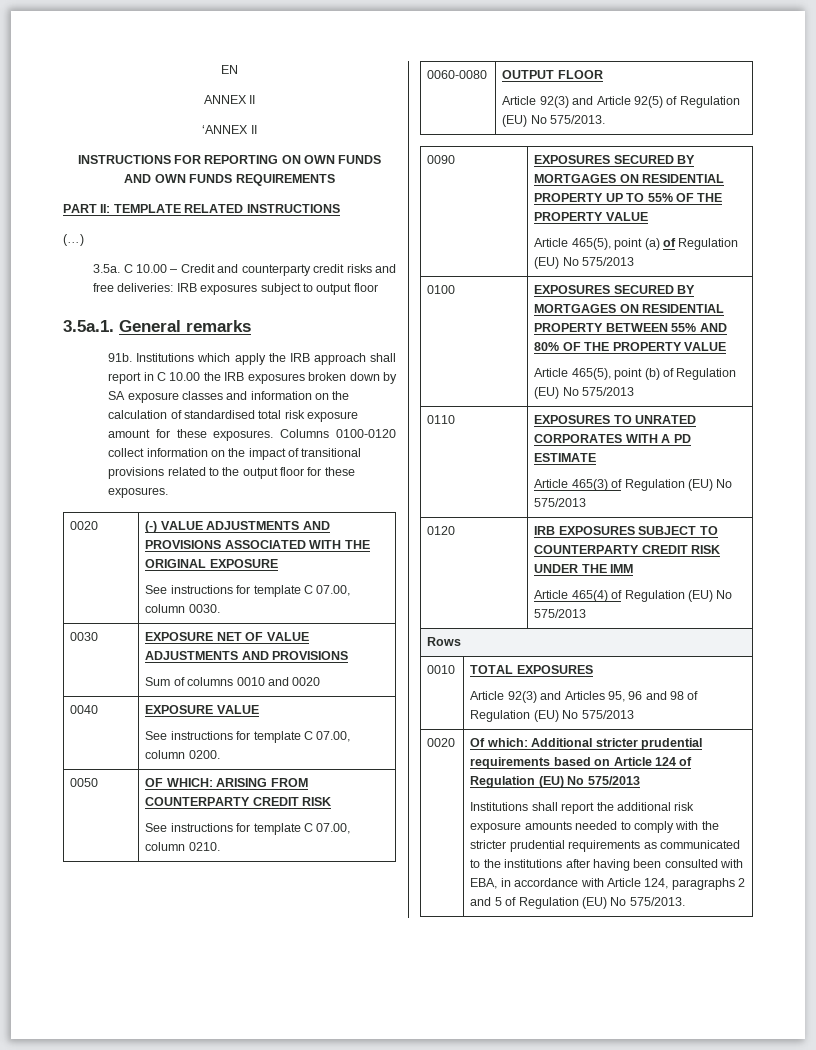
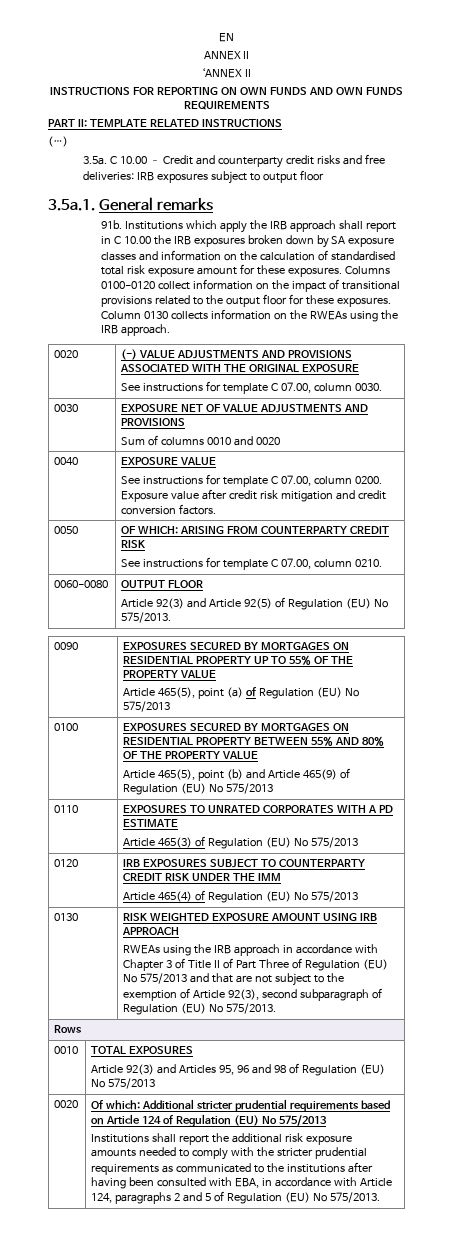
+ Column 0130 collects information on the RWEAs using the IRB approach.
  0040 | EXPOSURE VALUE
- See instructions for template C 07.00, column 0200.
+ See instructions for template C 07.00, column 0200. Exposure value after credit risk mitigation and credit conversion factors.
  0100 | EXPOSURES SECURED BY MORTGAGES ON RESIDENTIAL PROPERTY BETWEEN 55% AND 80% OF THE PROPERTY VALUE
- Article 465(5), point (b) of Regulation (EU) No 575/2013
+ Article 465(5), point (b) and Article 465(9) of Regulation (EU) No 575/2013
+ 0130 | RISK WEIGHTED EXPOSURE AMOUNT USING IRB APPROACH
+ RWEAs using the IRB approach in accordance with Chapter 3 of Title II of Part Three of Regulation (EU) No 575/2013 and that are not subject to the exemption of Article 92(3), second subparagraph of Regulation (EU) No 575/2013.

